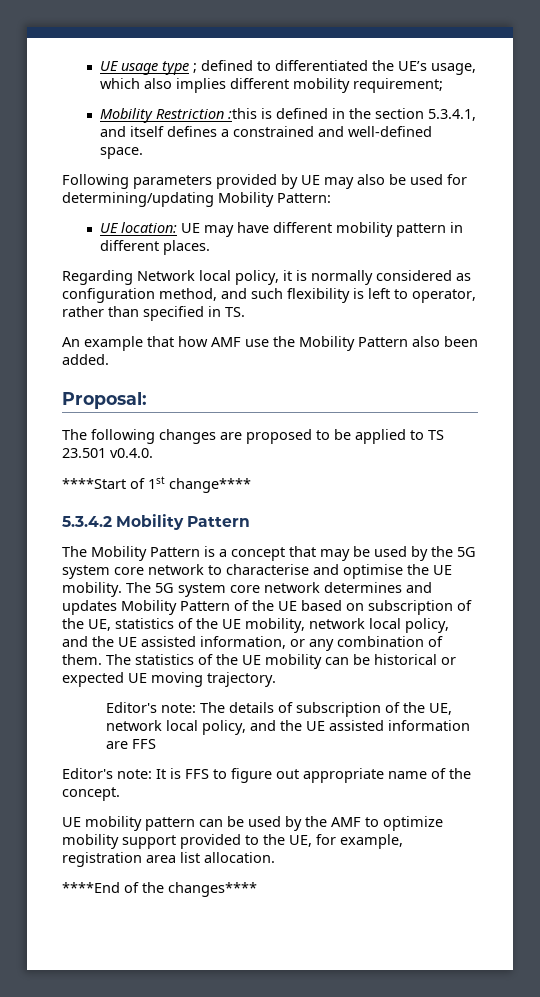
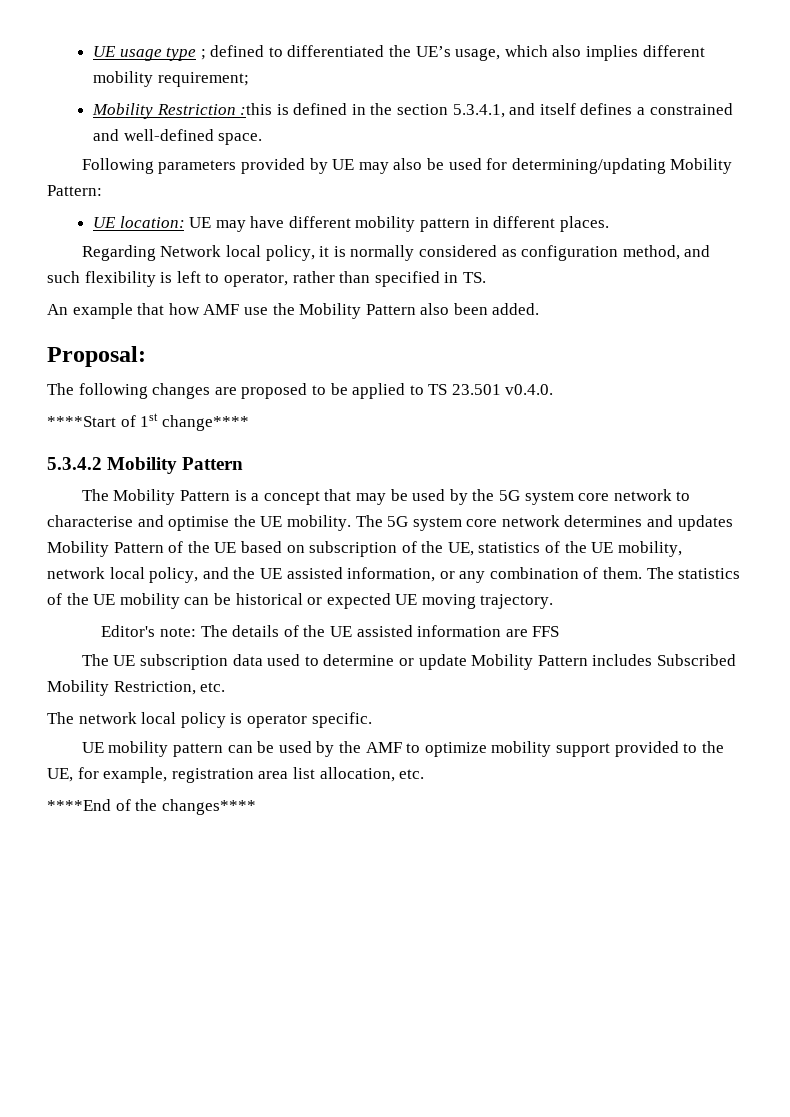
- Editor's note: The details of subscription of the UE, network local policy, and the UE assisted information are FFS
+ Editor's note: The details of the UE assisted information are FFS
- Editor's note: It is FFS to figure out appropriate name of the concept.
+ The UE subscription data used to determine or update Mobility Pattern includes Subscribed Mobility Restriction, etc.
+ The network local policy is operator specific.
- UE mobility pattern can be used by the AMF to optimize mobility support provided to the UE, for example, registration area list allocation.
+ UE mobility pattern can be used by the AMF to optimize mobility support provided to the UE, for example, registration area list allocation, etc.

